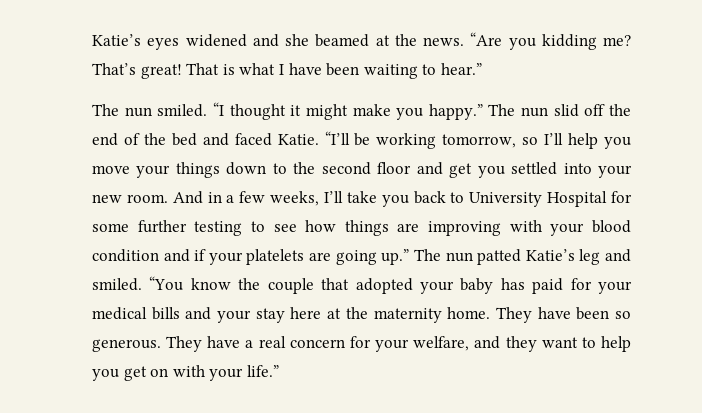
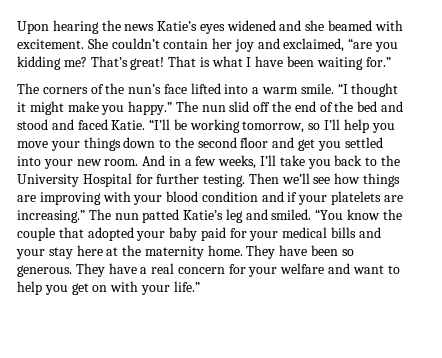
- Katie’s eyes widened and she beamed at the news. “Are you kidding me?
+ Upon hearing the news Katie’s eyes widened and she beamed with excitement. She couldn’t contain her joy and exclaimed, “are you kidding me?
- That is what I have been waiting to hear.”
- The nun smiled.
+ That is what I have been waiting for.”
+ The corners of the nun’s face lifted into a warm smile.
- The nun slid off the end of the bed and faced Katie.
+ The nun slid off the end of the bed and stood and faced Katie.
- And in a few weeks, I’ll take you back to University Hospital for some further testing to see how things are improving with your blood condition and if your platelets are going up.”
+ And in a few weeks, I’ll take you back to the University Hospital for further testing. Then we’ll see how things are improving with your blood condition and if your platelets are increasing.”
- “You know the couple that adopted your baby has paid for your medical bills and your stay here at the maternity home.
+ “You know the couple that adopted your baby paid for your medical bills and your stay here at the maternity home.
- They have a real concern for your welfare, and they want to help you get on with your life.”
+ They have a real concern for your welfare and want to help you get on with your life.”

